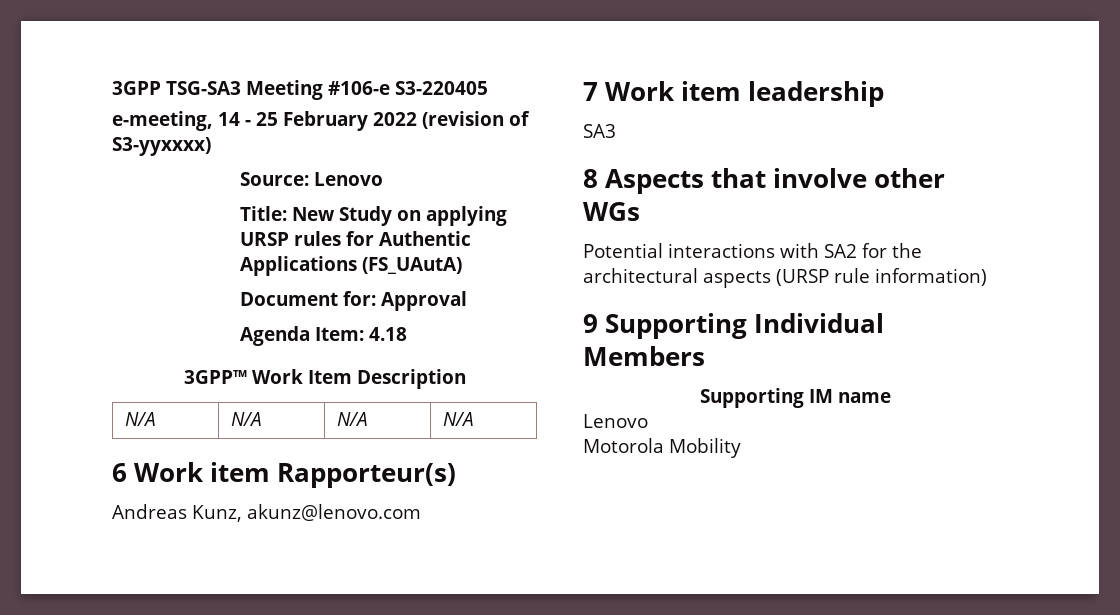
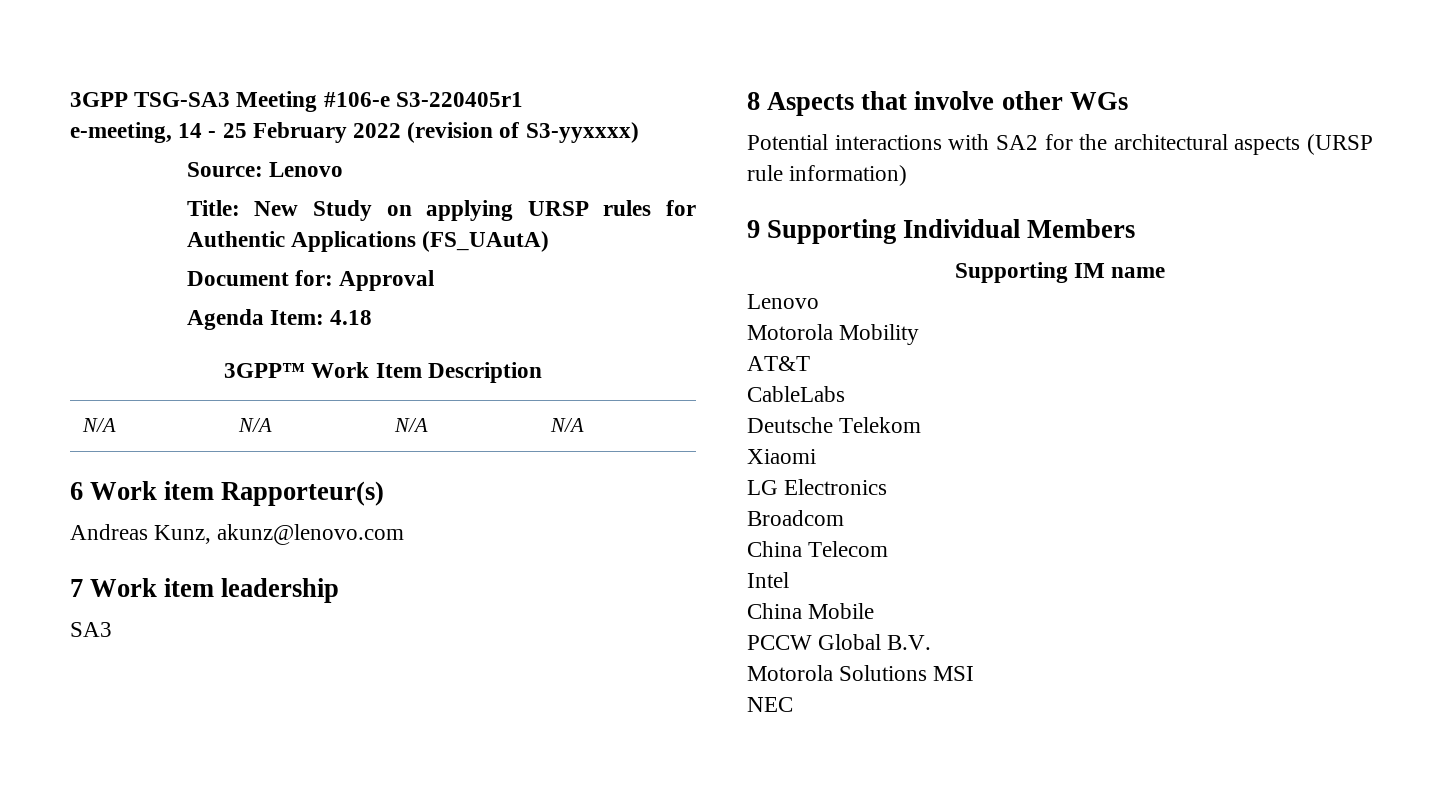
- 3GPP TSG-SA3 Meeting #106-e S3-220405
+ 3GPP TSG-SA3 Meeting #106-e S3-220405r1
+ AT&T
+ CableLabs
+ Deutsche Telekom
+ Xiaomi
+ LG Electronics
+ Broadcom
+ China Telecom
+ Intel
+ China Mobile
+ PCCW Global B.V.
+ Motorola Solutions MSI
+ NEC

